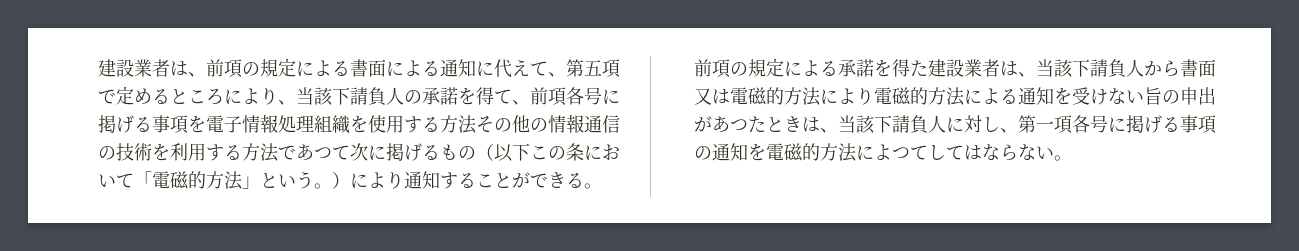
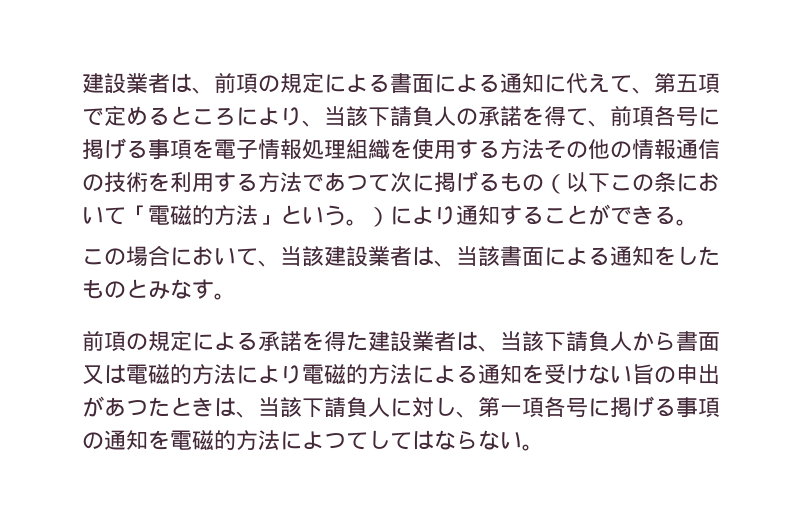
+ この場合において、当該建設業者は、当該書面による通知をしたものとみなす。

